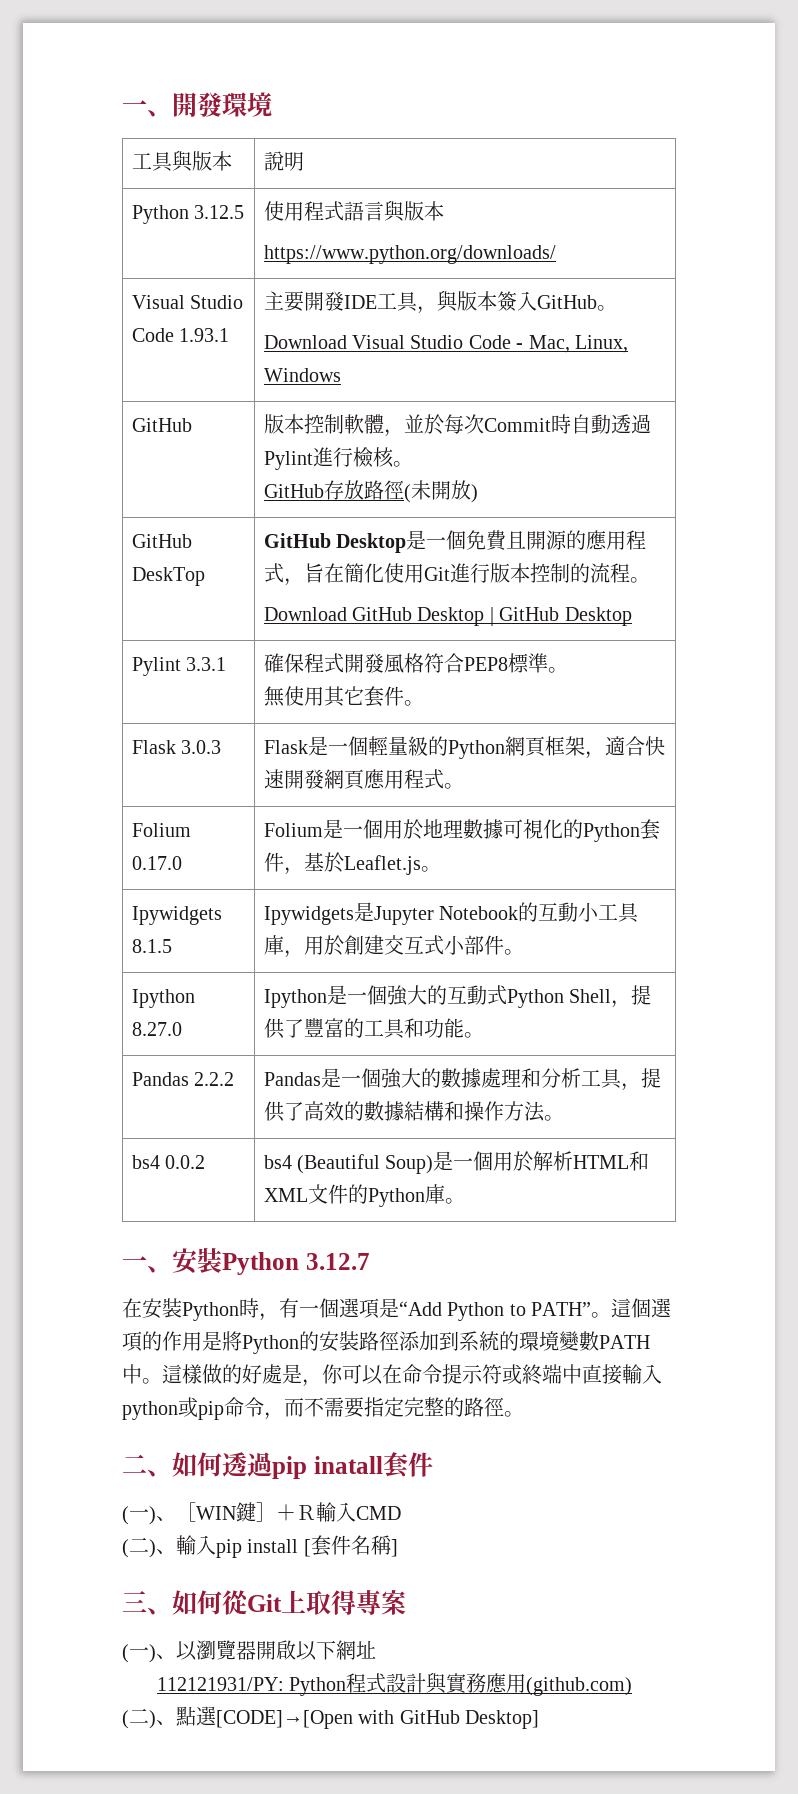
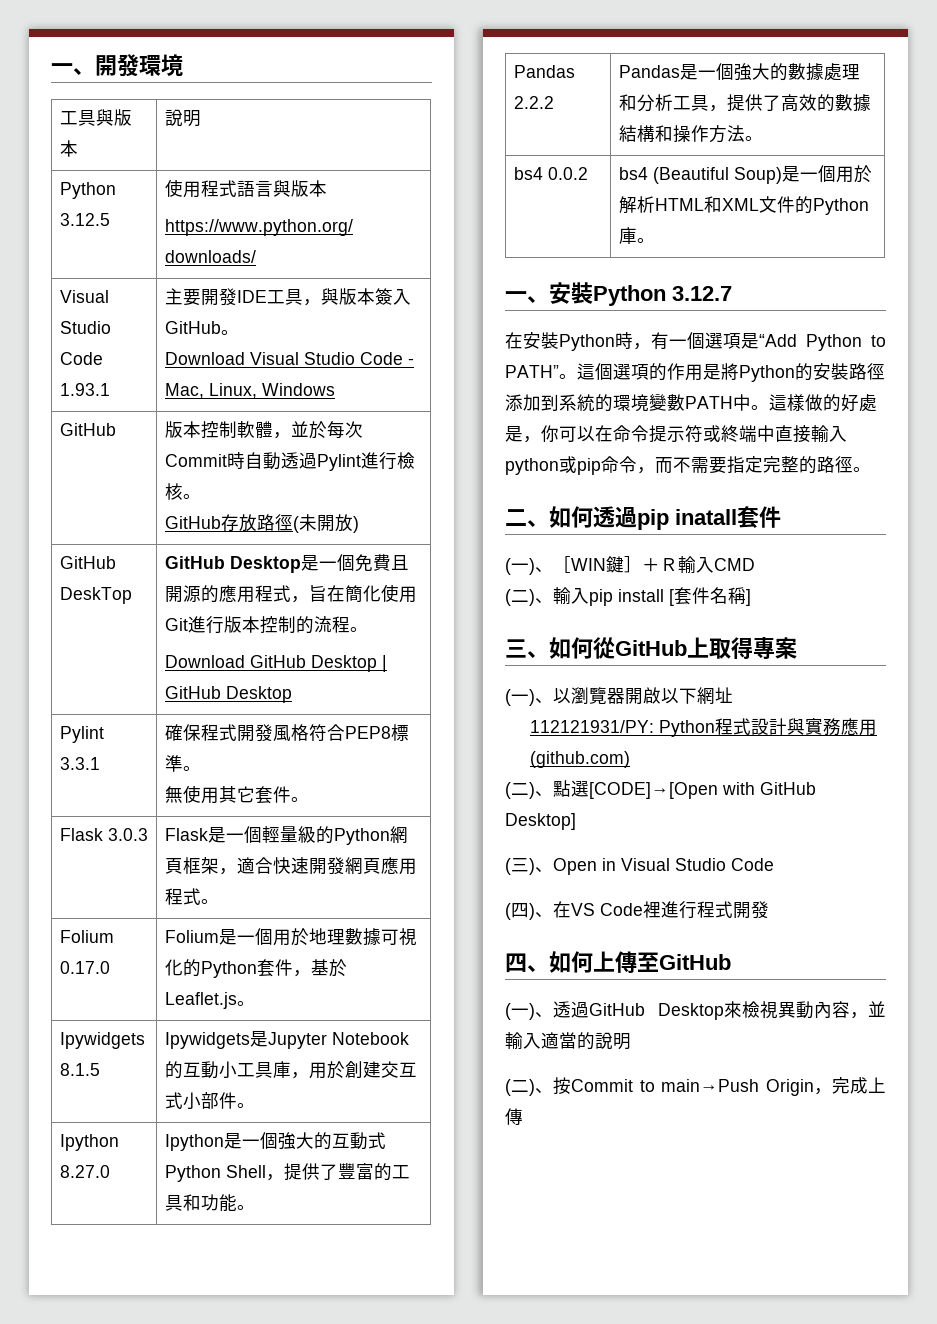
- 三、如何從Git上取得專案
+ 三、如何從GitHub上取得專案
+ (三)、Open in Visual Studio Code
+ (四)、在VS Code裡進行程式開發
+ 四、如何上傳至GitHub
+ (一)、透過GitHub Desktop來檢視異動內容，並輸入適當的說明
+ (二)、按Commit to main→Push Origin，完成上傳

